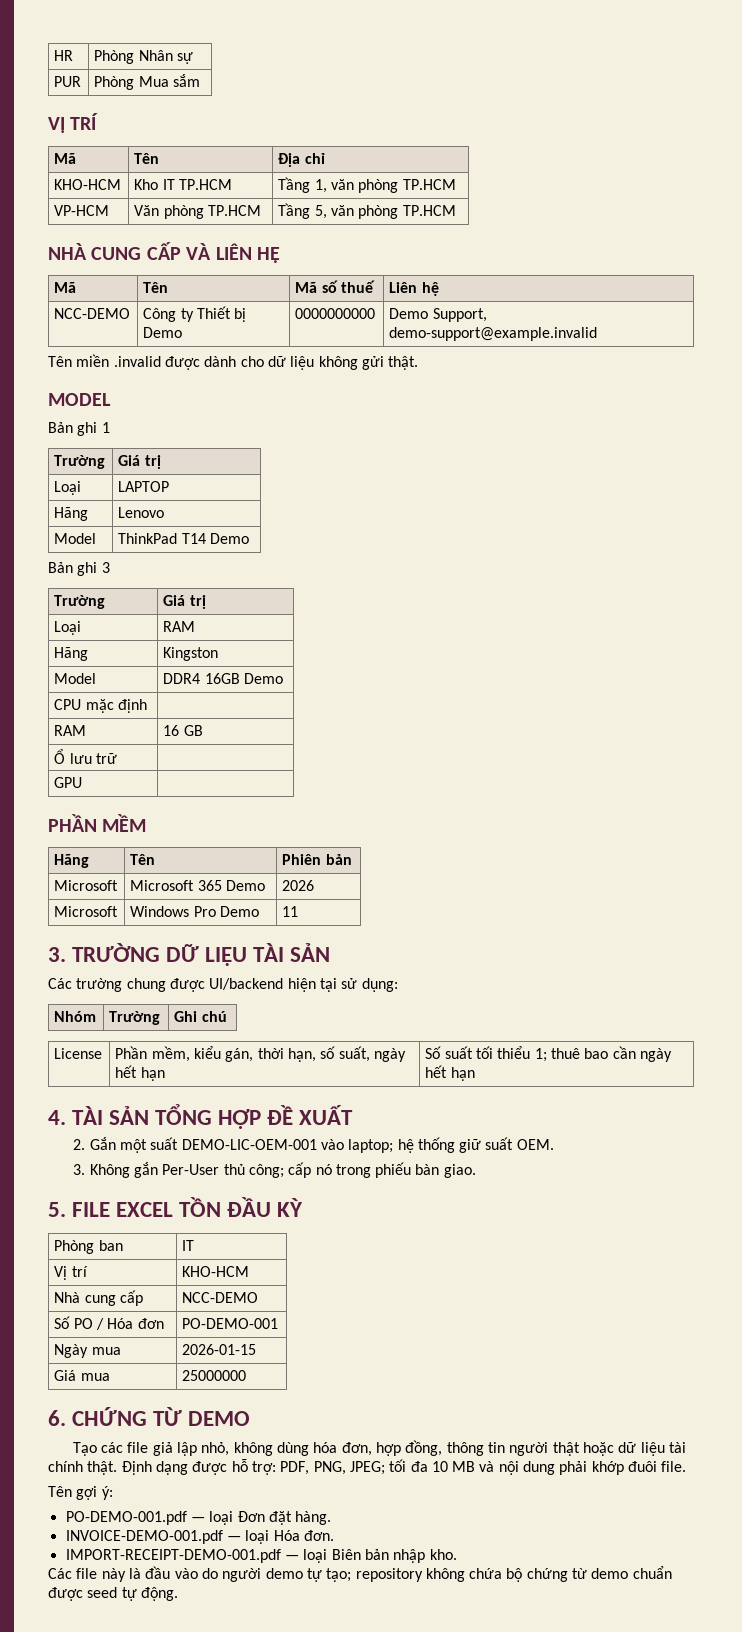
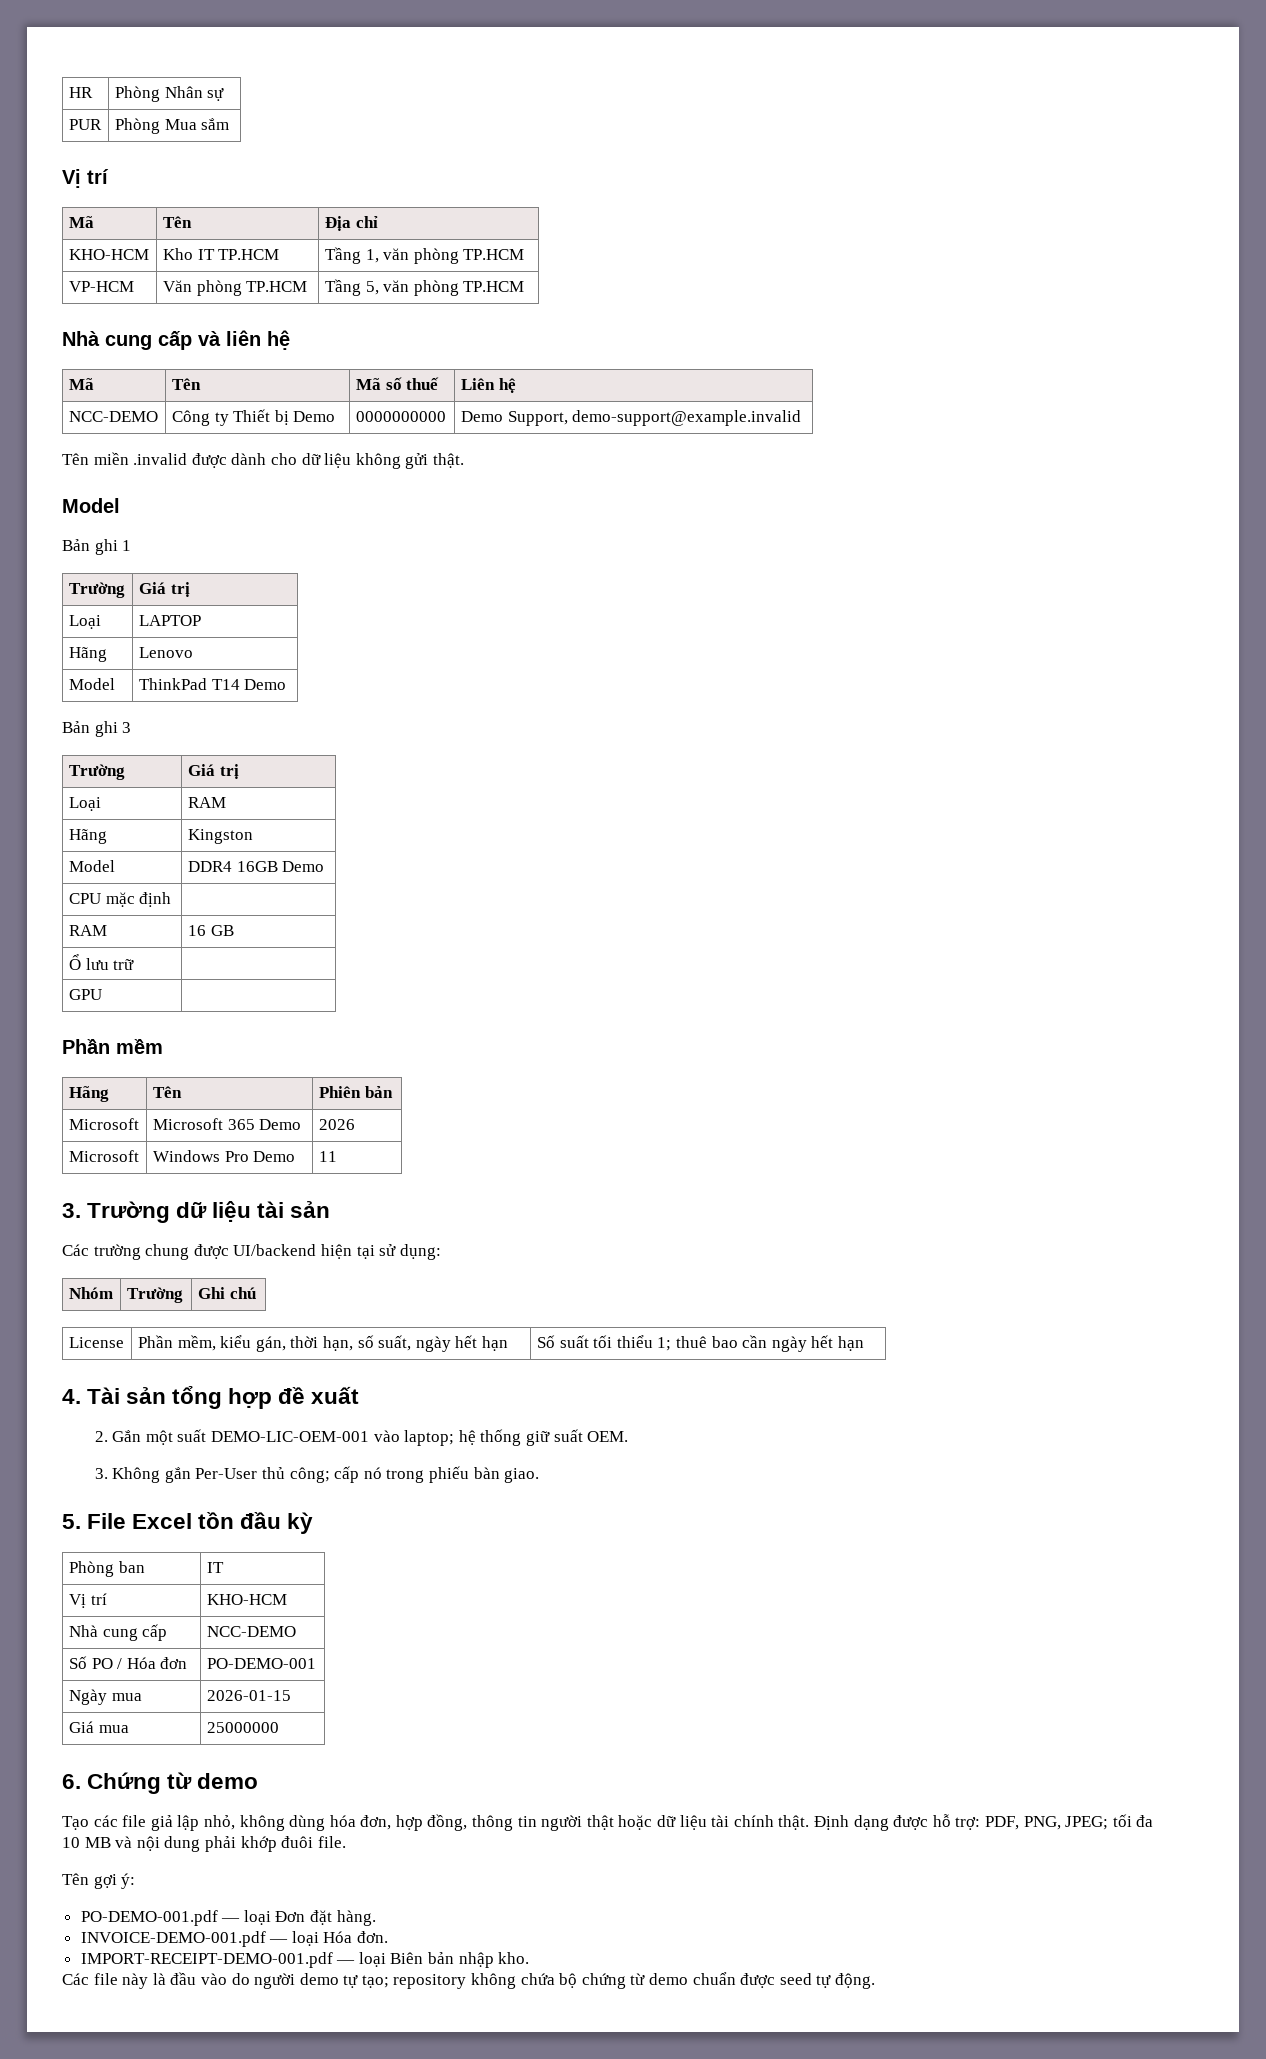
  PUR | Phòng Mua sắm
- VỊ TRÍ
+ Vị trí
- NHÀ CUNG CẤP VÀ LIÊN HỆ
+ Nhà cung cấp và liên hệ
  Tên miền .invalid được dành cho dữ liệu không gửi thật.
- MODEL
+ Model
- PHẦN MỀM
+ Phần mềm
- 3. TRƯỜNG DỮ LIỆU TÀI SẢN
+ 3. Trường dữ liệu tài sản
- 4. TÀI SẢN TỔNG HỢP ĐỀ XUẤT
+ 4. Tài sản tổng hợp đề xuất
- 5. FILE EXCEL TỒN ĐẦU KỲ
+ 5. File Excel tồn đầu kỳ
- 6. CHỨNG TỪ DEMO
+ 6. Chứng từ demo

